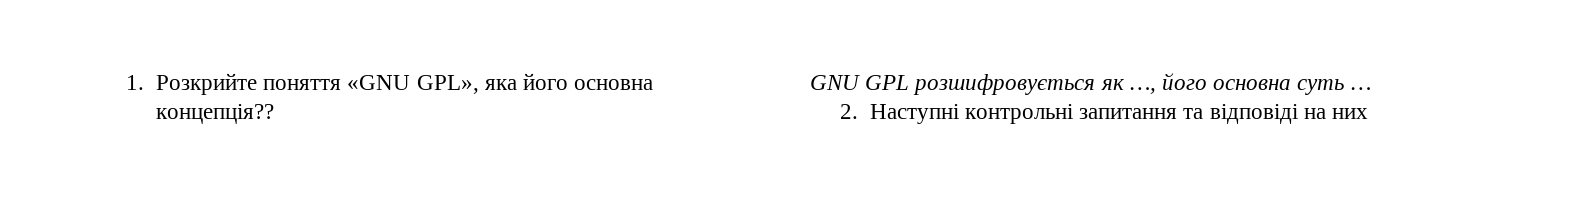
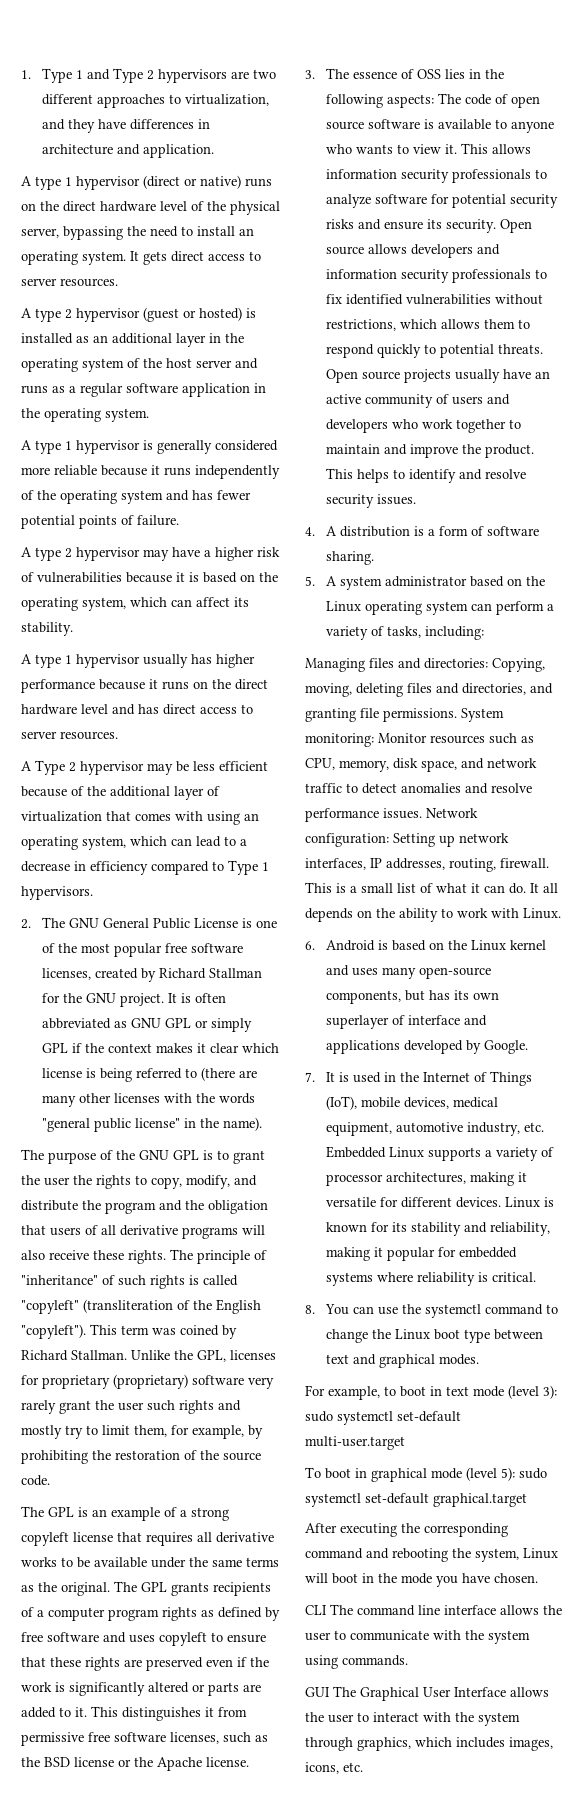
- 1. Розкрийте поняття «GNU GPL», яка його основна концепція??
- GNU GPL розшифровується як …, його основна суть …
- 2. Наступні контрольні запитання та відповіді на них
+ 1. Type 1 and Type 2 hypervisors are two different approaches to virtualization, and they have differences in architecture and application.
+ A type 1 hypervisor (direct or native) runs on the direct hardware level of the physical server, bypassing the need to install an operating system. It gets direct access to server resources.
+ A type 2 hypervisor (guest or hosted) is installed as an additional layer in the operating system of the host server and runs as a regular software application in the operating system.
+ A type 1 hypervisor is generally considered more reliable because it runs independently of the operating system and has fewer potential points of failure.
+ A type 2 hypervisor may have a higher risk of vulnerabilities because it is based on the operating system, which can affect its stability.
+ A type 1 hypervisor usually has higher performance because it runs on the direct hardware level and has direct access to server resources.
+ A Type 2 hypervisor may be less efficient because of the additional layer of virtualization that comes with using an operating system, which can lead to a decrease in efficiency compared to Type 1 hypervisors.
+ 2. The GNU General Public License is one of the most popular free software licenses, created by Richard Stallman for the GNU project. It is often abbreviated as GNU GPL or simply GPL if the context makes it clear which license is being referred to (there are many other licenses with the words "general public license" in the name).
+ The purpose of the GNU GPL is to grant the user the rights to copy, modify, and distribute the program and the obligation that users of all derivative programs will also receive these rights. The principle of "inheritance" of such rights is called "copyleft" (transliteration of the English "copyleft"). This term was coined by Richard Stallman. Unlike the GPL, licenses for proprietary (proprietary) software very rarely grant the user such rights and mostly try to limit them, for example, by prohibiting the restoration of the source code.
+ The GPL is an example of a strong copyleft license that requires all derivative works to be available under the same terms as the original. The GPL grants recipients of a computer program rights as defined by free software and uses copyleft to ensure that these rights are preserved even if the work is significantly altered or parts are added to it. This distinguishes it from permissive free software licenses, such as the BSD license or the Apache license.
+ 3. The essence of OSS lies in the following aspects: The code of open source software is available to anyone who wants to view it. This allows information security professionals to analyze software for potential security risks and ensure its security. Open source allows developers and information security professionals to fix identified vulnerabilities without restrictions, which allows them to respond quickly to potential threats. Open source projects usually have an active community of users and developers who work together to maintain and improve the product. This helps to identify and resolve security issues.
+ 4. A distribution is a form of software sharing.
+ 5. A system administrator based on the Linux operating system can perform a variety of tasks, including:
+ Managing files and directories: Copying, moving, deleting files and directories, and granting file permissions. System monitoring: Monitor resources such as CPU, memory, disk space, and network traffic to detect anomalies and resolve performance issues. Network configuration: Setting up network interfaces, IP addresses, routing, firewall. This is a small list of what it can do. It all depends on the ability to work with Linux.
+ 6. Android is based on the Linux kernel and uses many open-source components, but has its own superlayer of interface and applications developed by Google.
+ 7. It is used in the Internet of Things (IoT), mobile devices, medical equipment, automotive industry, etc. Embedded Linux supports a variety of processor architectures, making it versatile for different devices. Linux is known for its stability and reliability, making it popular for embedded systems where reliability is critical.
+ 8. You can use the systemctl command to change the Linux boot type between text and graphical modes.
+ For example, to boot in text mode (level 3): sudo systemctl set-default multi-user.target
+ To boot in graphical mode (level 5): sudo systemctl set-default graphical.target
+ After executing the corresponding command and rebooting the system, Linux will boot in the mode you have chosen.
+ CLI The command line interface allows the user to communicate with the system using commands.
+ GUI The Graphical User Interface allows the user to interact with the system through graphics, which includes images, icons, etc.

